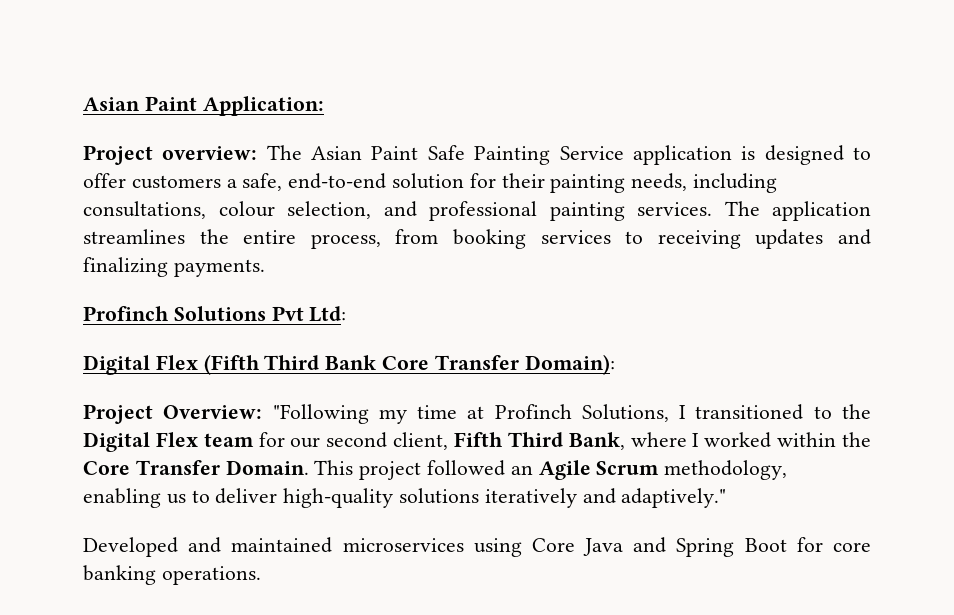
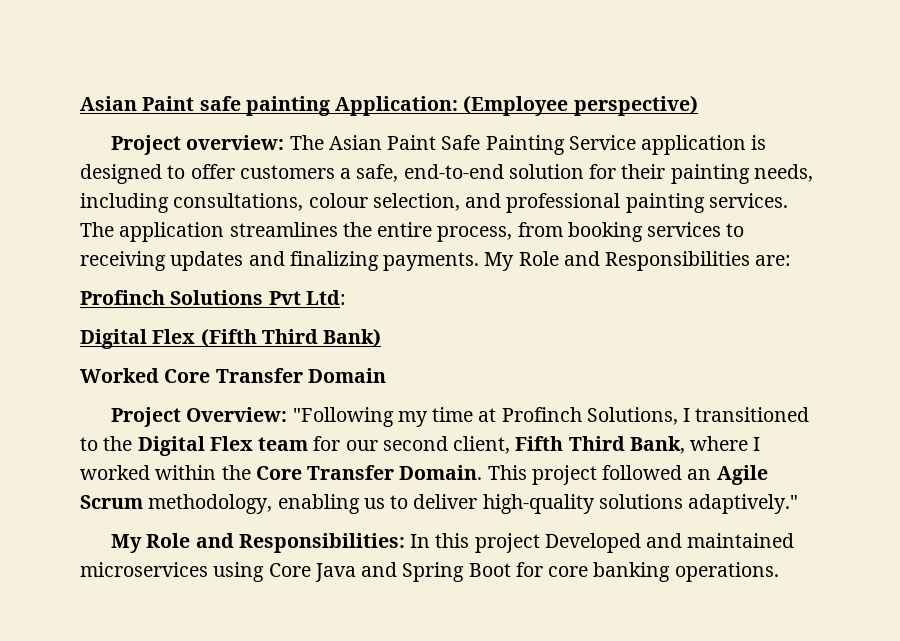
- Asian Paint Application:
+ Asian Paint safe painting Application: (Employee perspective)
+ My Role and Responsibilities are:
- Digital Flex (Fifth Third Bank Core Transfer Domain):
+ Digital Flex (Fifth Third Bank)
+ Worked Core Transfer Domain
- This project followed an Agile Scrum methodology, enabling us to deliver high-quality solutions iteratively and adaptively."
+ This project followed an Agile Scrum methodology, enabling us to deliver high-quality solutions adaptively."
- Developed and maintained microservices using Core Java and Spring Boot for core banking operations.
+ My Role and Responsibilities: In this project Developed and maintained microservices using Core Java and Spring Boot for core banking operations.

